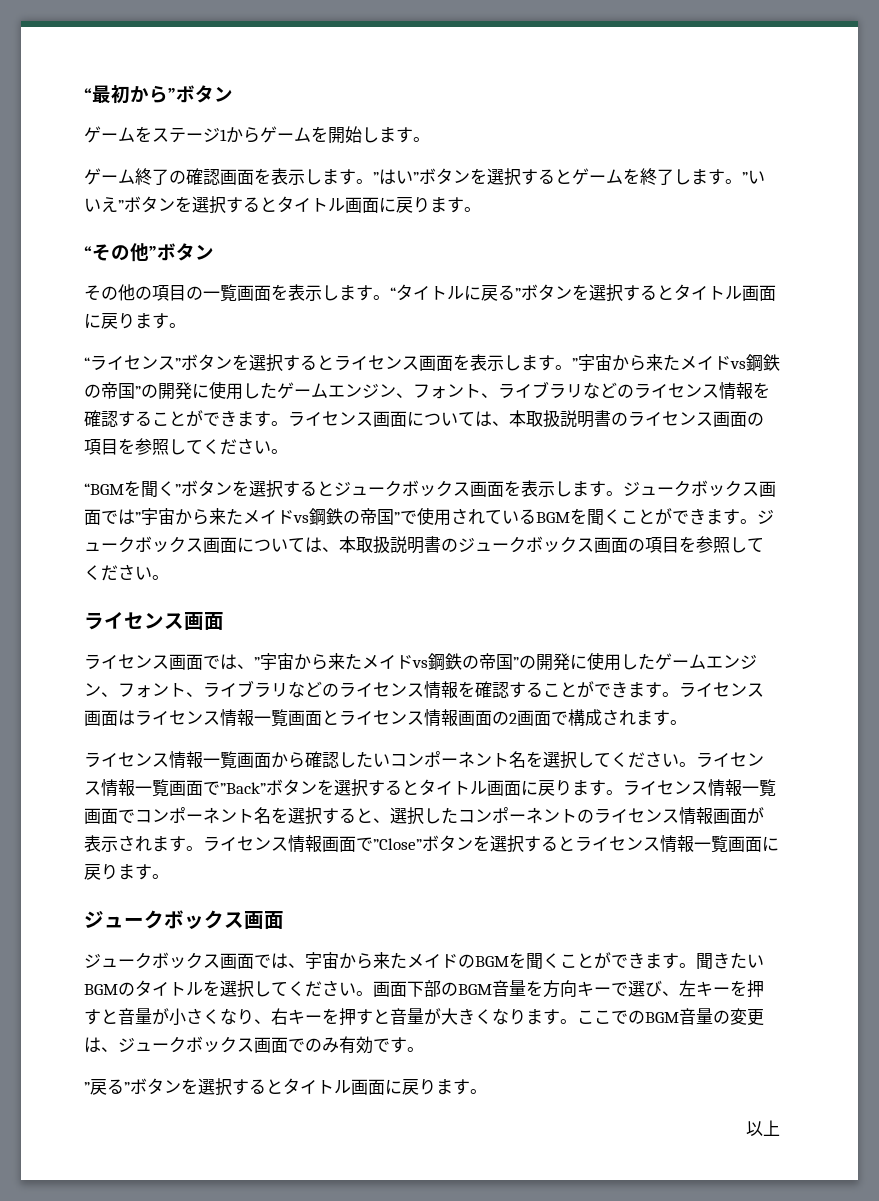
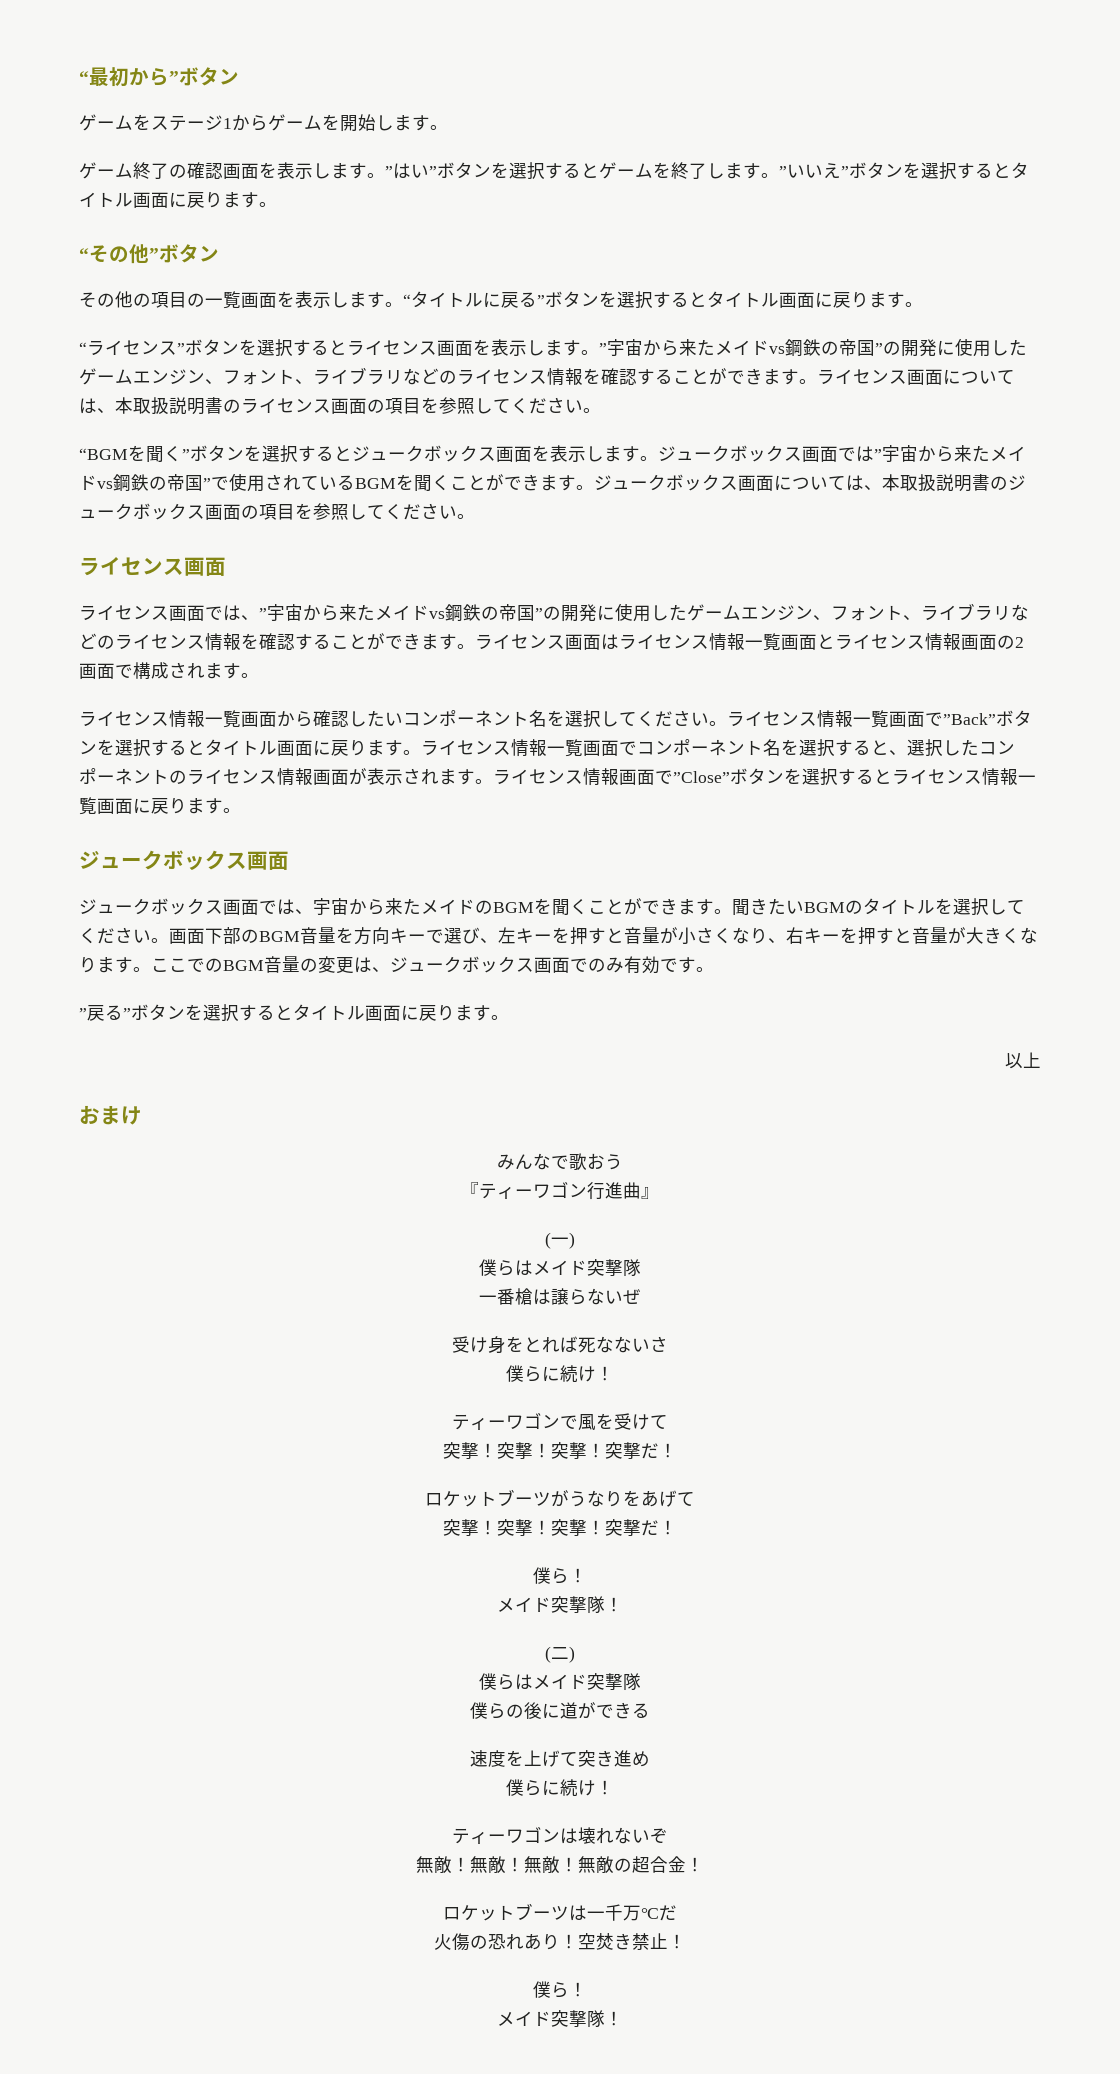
+ おまけ
+ みんなで歌おう
+ 『ティーワゴン行進曲』
+ (一)
+ 僕らはメイド突撃隊
+ 一番槍は譲らないぜ
+ 受け身をとれば死なないさ
+ 僕らに続け！
+ ティーワゴンで風を受けて
+ 突撃！突撃！突撃！突撃だ！
+ ロケットブーツがうなりをあげて
+ 突撃！突撃！突撃！突撃だ！
+ 僕ら！
+ メイド突撃隊！
+ (二)
+ 僕らはメイド突撃隊
+ 僕らの後に道ができる
+ 速度を上げて突き進め
+ 僕らに続け！
+ ティーワゴンは壊れないぞ
+ 無敵！無敵！無敵！無敵の超合金！
+ ロケットブーツは一千万℃だ
+ 火傷の恐れあり！空焚き禁止！
+ 僕ら！
+ メイド突撃隊！

